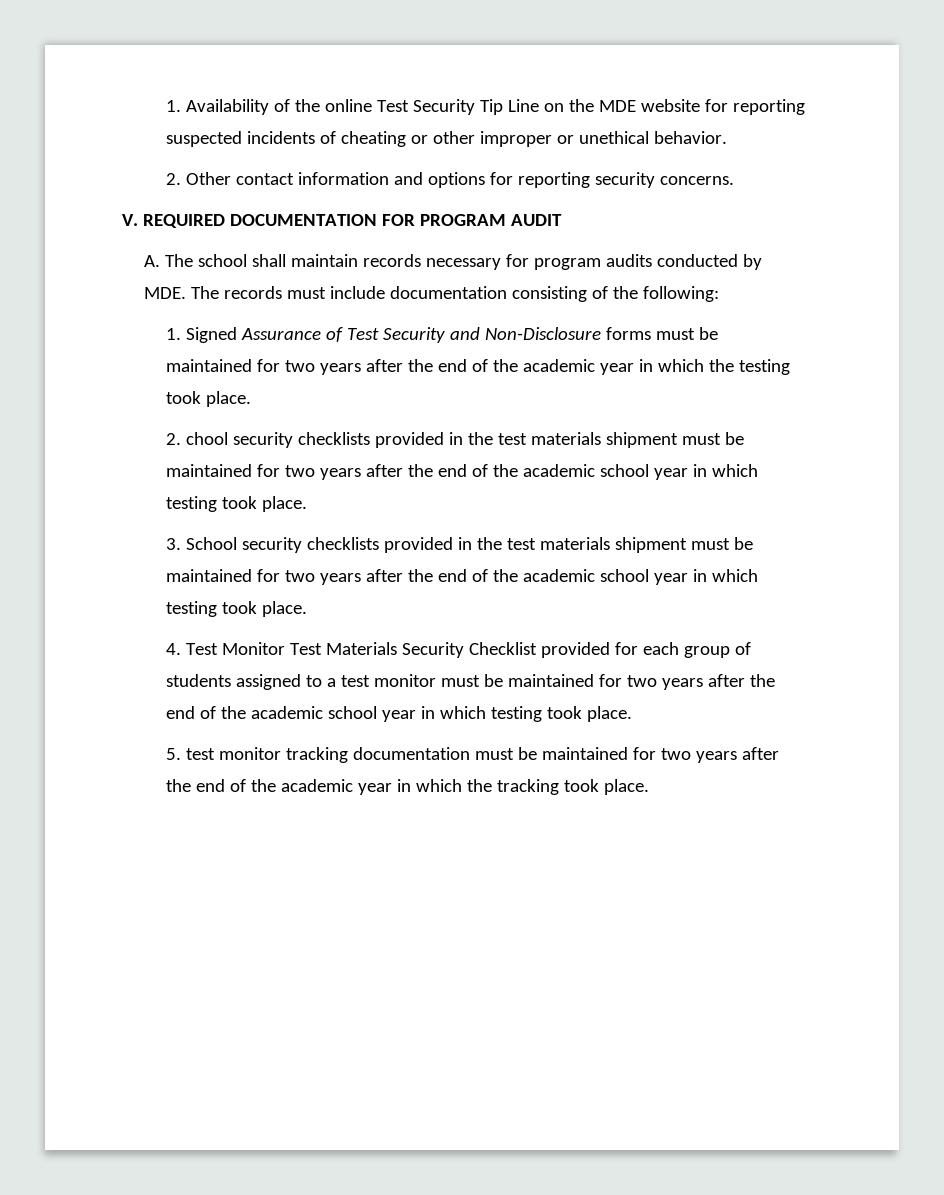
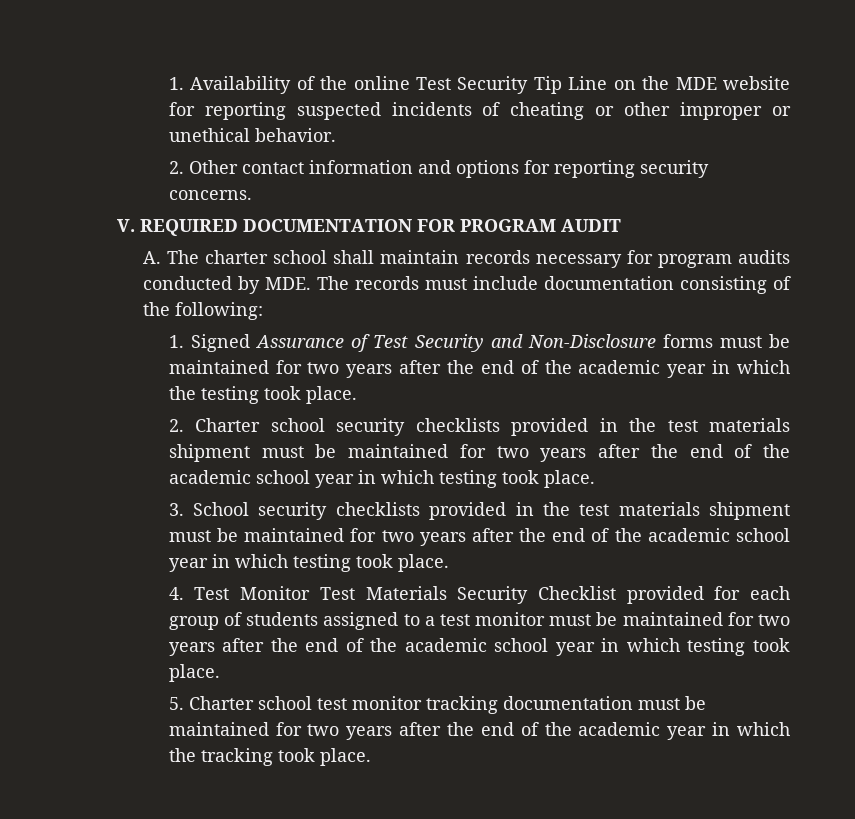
- A. The school shall maintain records necessary for program audits conducted by MDE. The records must include documentation consisting of the following:
+ A. The charter school shall maintain records necessary for program audits conducted by MDE. The records must include documentation consisting of the following:
- 2. chool security checklists provided in the test materials shipment must be maintained for two years after the end of the academic school year in which testing took place.
+ 2. Charter school security checklists provided in the test materials shipment must be maintained for two years after the end of the academic school year in which testing took place.
- 5. test monitor tracking documentation must be maintained for two years after the end of the academic year in which the tracking took place.
+ 5. Charter school test monitor tracking documentation must be maintained for two years after the end of the academic year in which the tracking took place.

